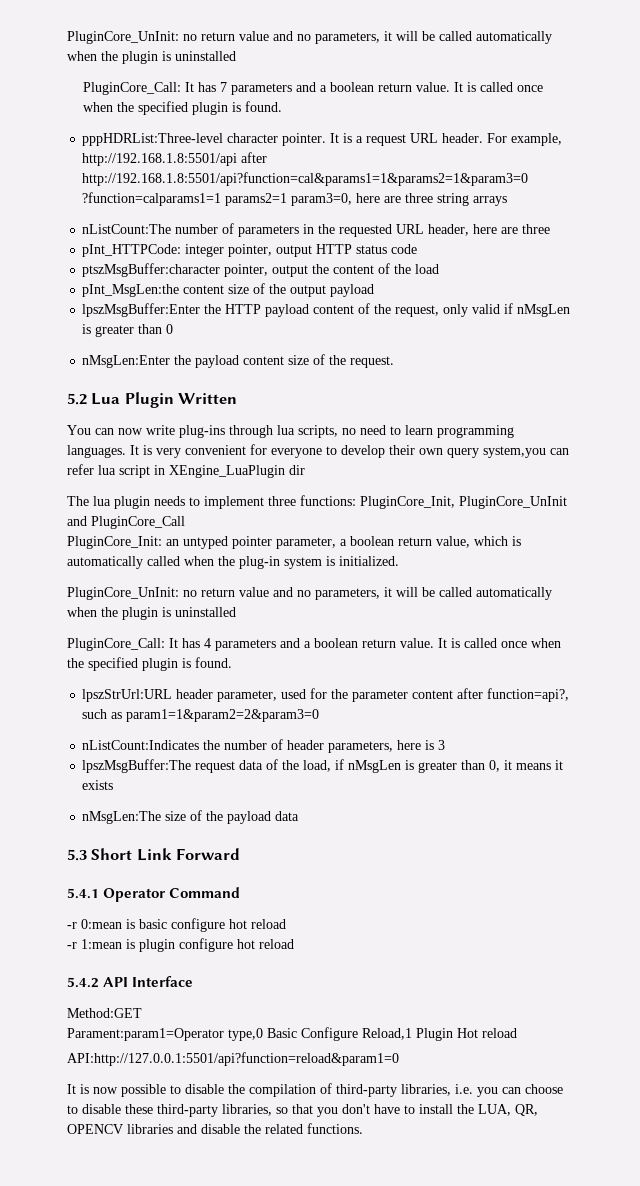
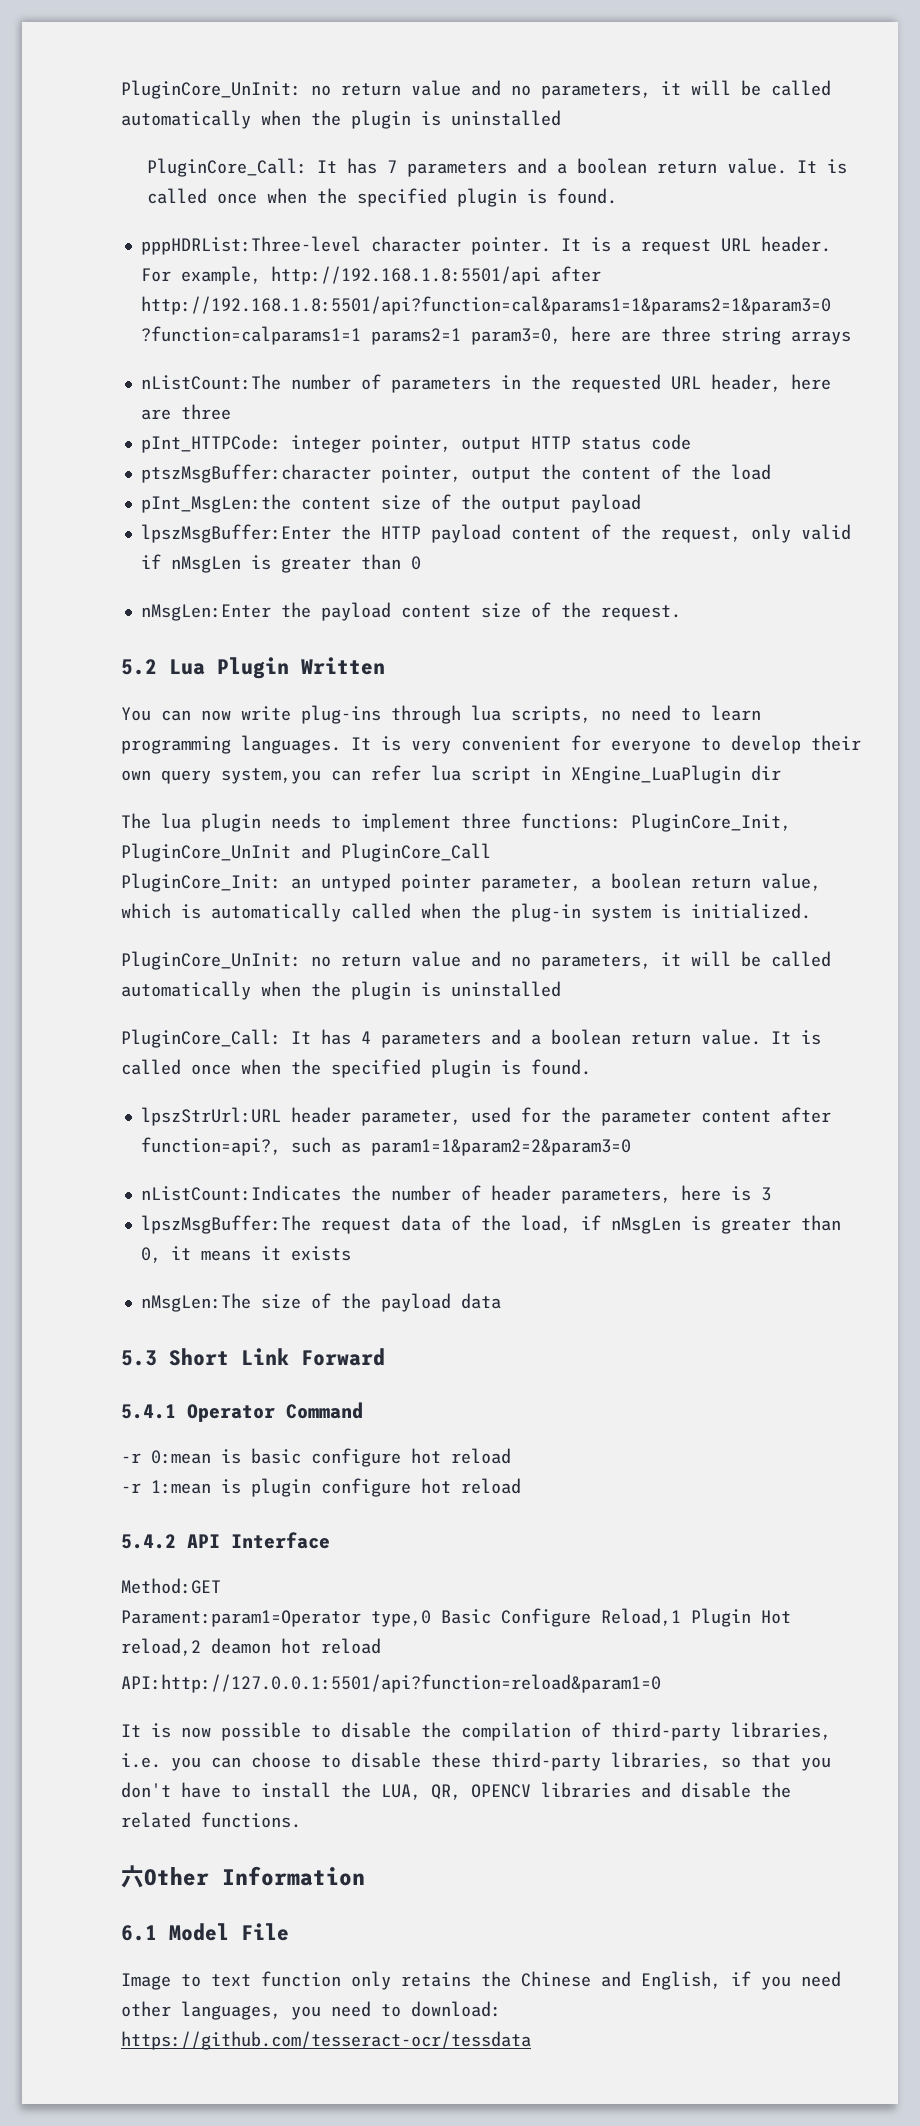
- Parament:param1=Operator type,0 Basic Configure Reload,1 Plugin Hot reload
+ Parament:param1=Operator type,0 Basic Configure Reload,1 Plugin Hot reload,2 deamon hot reload
+ 六Other Information
+ 6.1 Model File
+ Image to text function only retains the Chinese and English, if you need other languages, you need to download: https://github.com/tesseract-ocr/tessdata

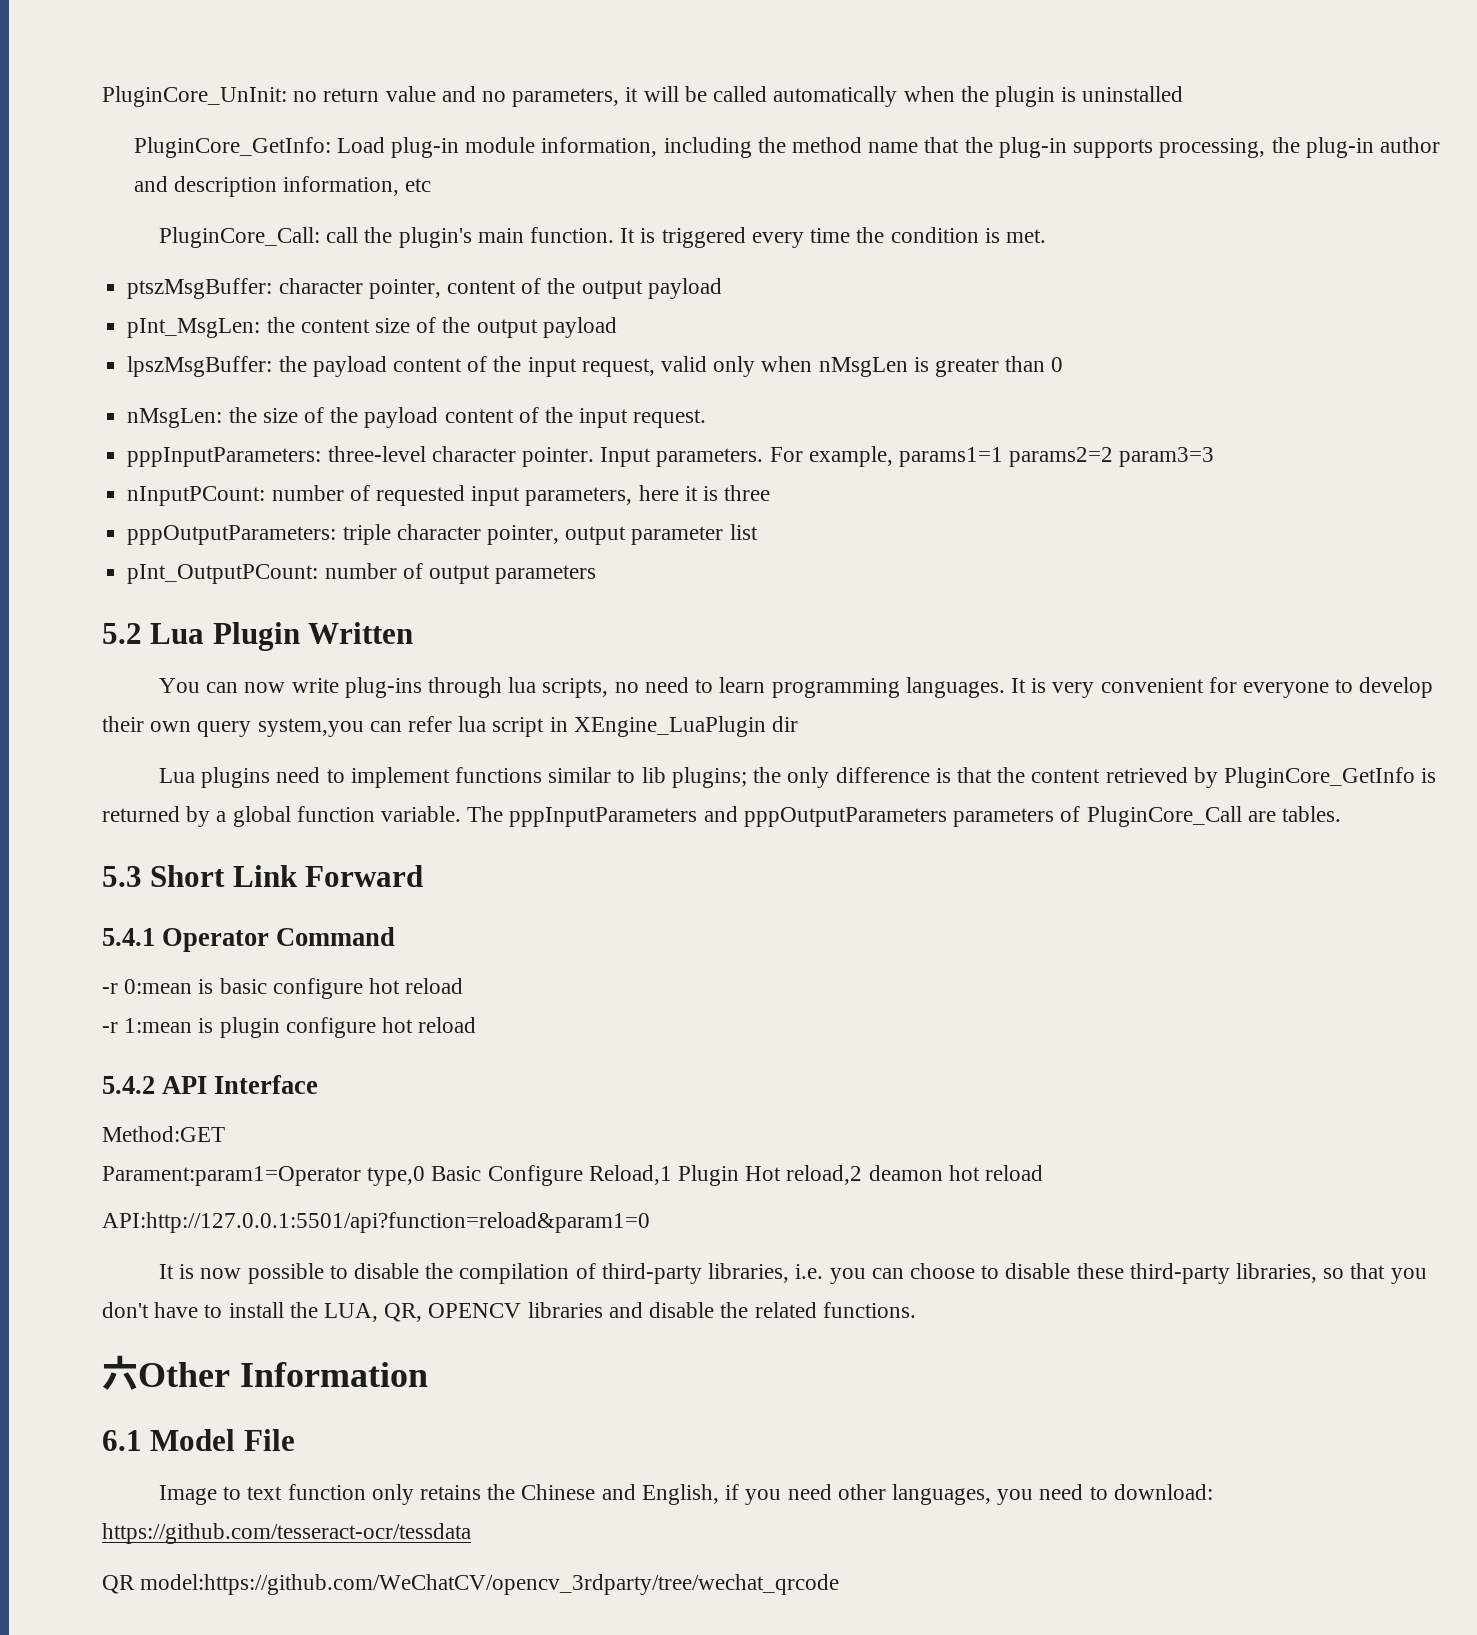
- PluginCore_Call: It has 7 parameters and a boolean return value. It is called once when the specified plugin is found.
- pppHDRList:Three-level character pointer. It is a request URL header. For example, http://192.168.1.8:5501/api after http://192.168.1.8:5501/api?function=cal&params1=1&params2=1&param3=0 ?function=calparams1=1 params2=1 param3=0, here are three string arrays
- nListCount:The number of parameters in the requested URL header, here are three
- pInt_HTTPCode: integer pointer, output HTTP status code
- ptszMsgBuffer:character pointer, output the content of the load
- pInt_MsgLen:the content size of the output payload
+ PluginCore_GetInfo: Load plug-in module information, including the method name that the plug-in supports processing, the plug-in author and description information, etc
+ PluginCore_Call: call the plugin's main function. It is triggered every time the condition is met.
+ ptszMsgBuffer: character pointer, content of the output payload
+ pInt_MsgLen: the content size of the output payload
- lpszMsgBuffer:Enter the HTTP payload content of the request, only valid if nMsgLen is greater than 0
+ lpszMsgBuffer: the payload content of the input request, valid only when nMsgLen is greater than 0
- nMsgLen:Enter the payload content size of the request.
+ nMsgLen: the size of the payload content of the input request.
+ pppInputParameters: three-level character pointer. Input parameters. For example, params1=1 params2=2 param3=3
+ nInputPCount: number of requested input parameters, here it is three
+ pppOutputParameters: triple character pointer, output parameter list
+ pInt_OutputPCount: number of output parameters
- The lua plugin needs to implement three functions: PluginCore_Init, PluginCore_UnInit and PluginCore_Call
- PluginCore_Init: an untyped pointer parameter, a boolean return value, which is automatically called when the plug-in system is initialized.
- PluginCore_UnInit: no return value and no parameters, it will be called automatically when the plugin is uninstalled
- PluginCore_Call: It has 4 parameters and a boolean return value. It is called once when the specified plugin is found.
- lpszStrUrl:URL header parameter, used for the parameter content after function=api?, such as param1=1&param2=2&param3=0
- nListCount:Indicates the number of header parameters, here is 3
- lpszMsgBuffer:The request data of the load, if nMsgLen is greater than 0, it means it exists
- nMsgLen:The size of the payload data
+ Lua plugins need to implement functions similar to lib plugins; the only difference is that the content retrieved by PluginCore_GetInfo is returned by a global function variable. The pppInputParameters and pppOutputParameters parameters of PluginCore_Call are tables.
+ QR model:https://github.com/WeChatCV/opencv_3rdparty/tree/wechat_qrcode

